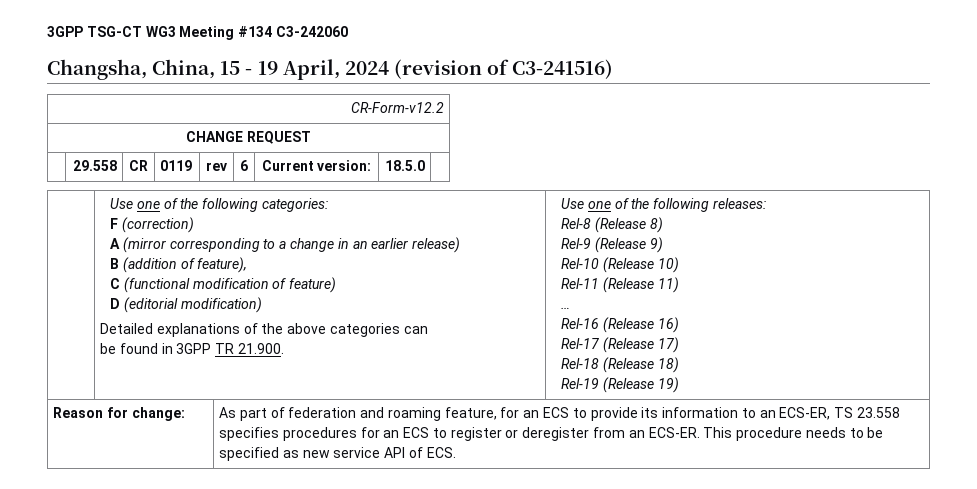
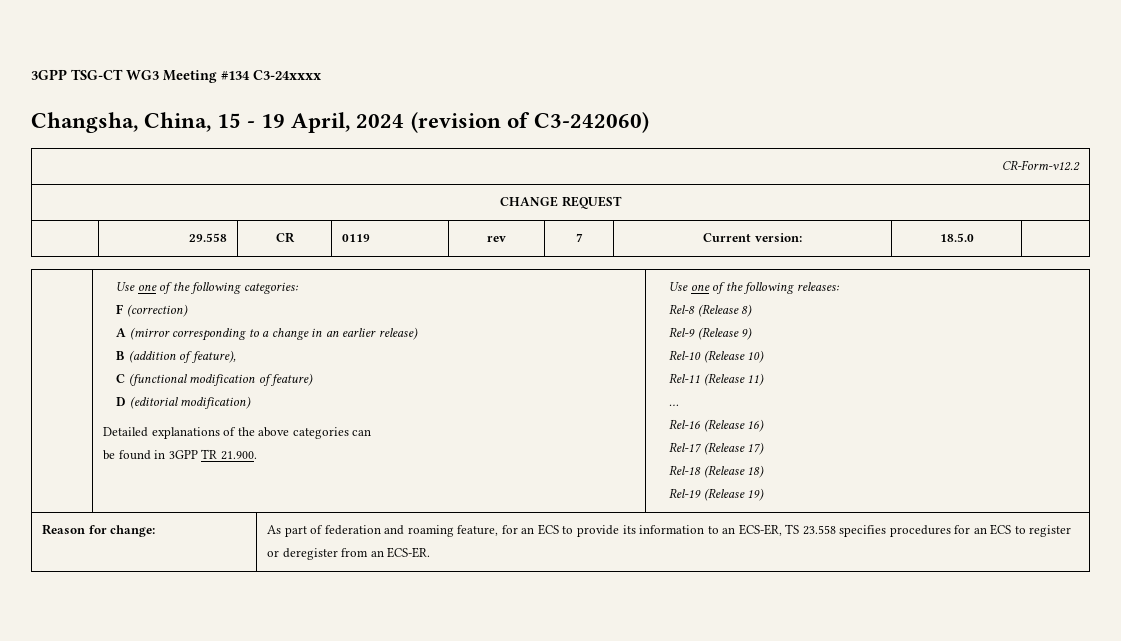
- 3GPP TSG-CT WG3 Meeting #134 C3-242060
+ 3GPP TSG-CT WG3 Meeting #134 C3-24xxxx
- Changsha, China, 15 - 19 April, 2024 (revision of C3-241516)
+ Changsha, China, 15 - 19 April, 2024 (revision of C3-242060)
- | 29.558 | CR | 0119 | rev | 6 | Current version: | 18.5.0 |
+ | 29.558 | CR | 0119 | rev | 7 | Current version: | 18.5.0 |
- This procedure needs to be specified as new service API of ECS.

